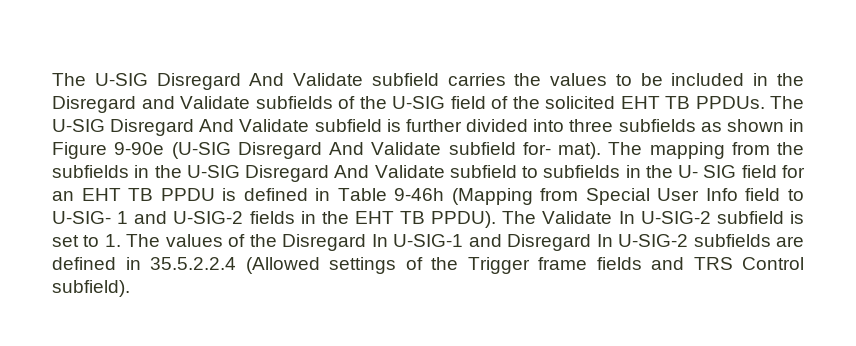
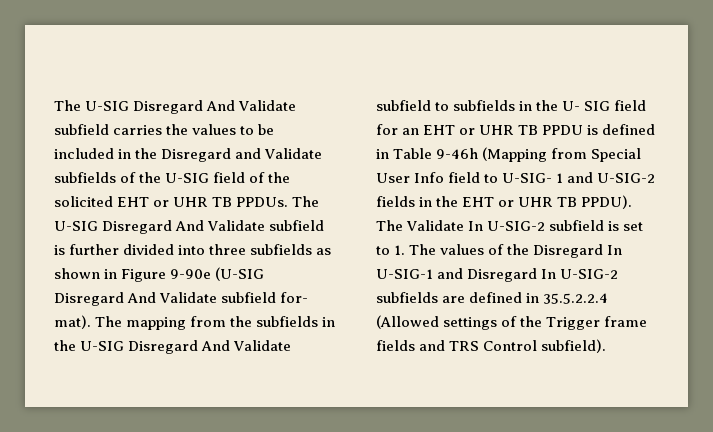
- The U-SIG Disregard And Validate subfield carries the values to be included in the Disregard and Validate subfields of the U-SIG field of the solicited EHT TB PPDUs.
+ The U-SIG Disregard And Validate subfield carries the values to be included in the Disregard and Validate subfields of the U-SIG field of the solicited EHT or UHR TB PPDUs.
- The mapping from the subfields in the U-SIG Disregard And Validate subfield to subfields in the U- SIG field for an EHT TB PPDU is defined in Table 9-46h (Mapping from Special User Info field to U-SIG- 1 and U-SIG-2 fields in the EHT TB PPDU).
+ The mapping from the subfields in the U-SIG Disregard And Validate subfield to subfields in the U- SIG field for an EHT or UHR TB PPDU is defined in Table 9-46h (Mapping from Special User Info field to U-SIG- 1 and U-SIG-2 fields in the EHT or UHR TB PPDU).

